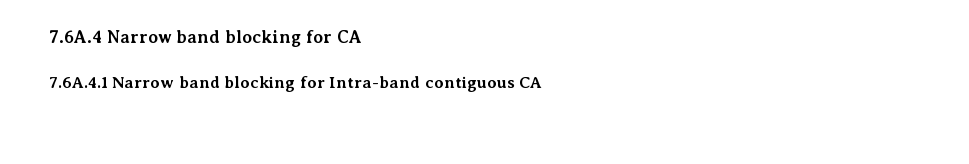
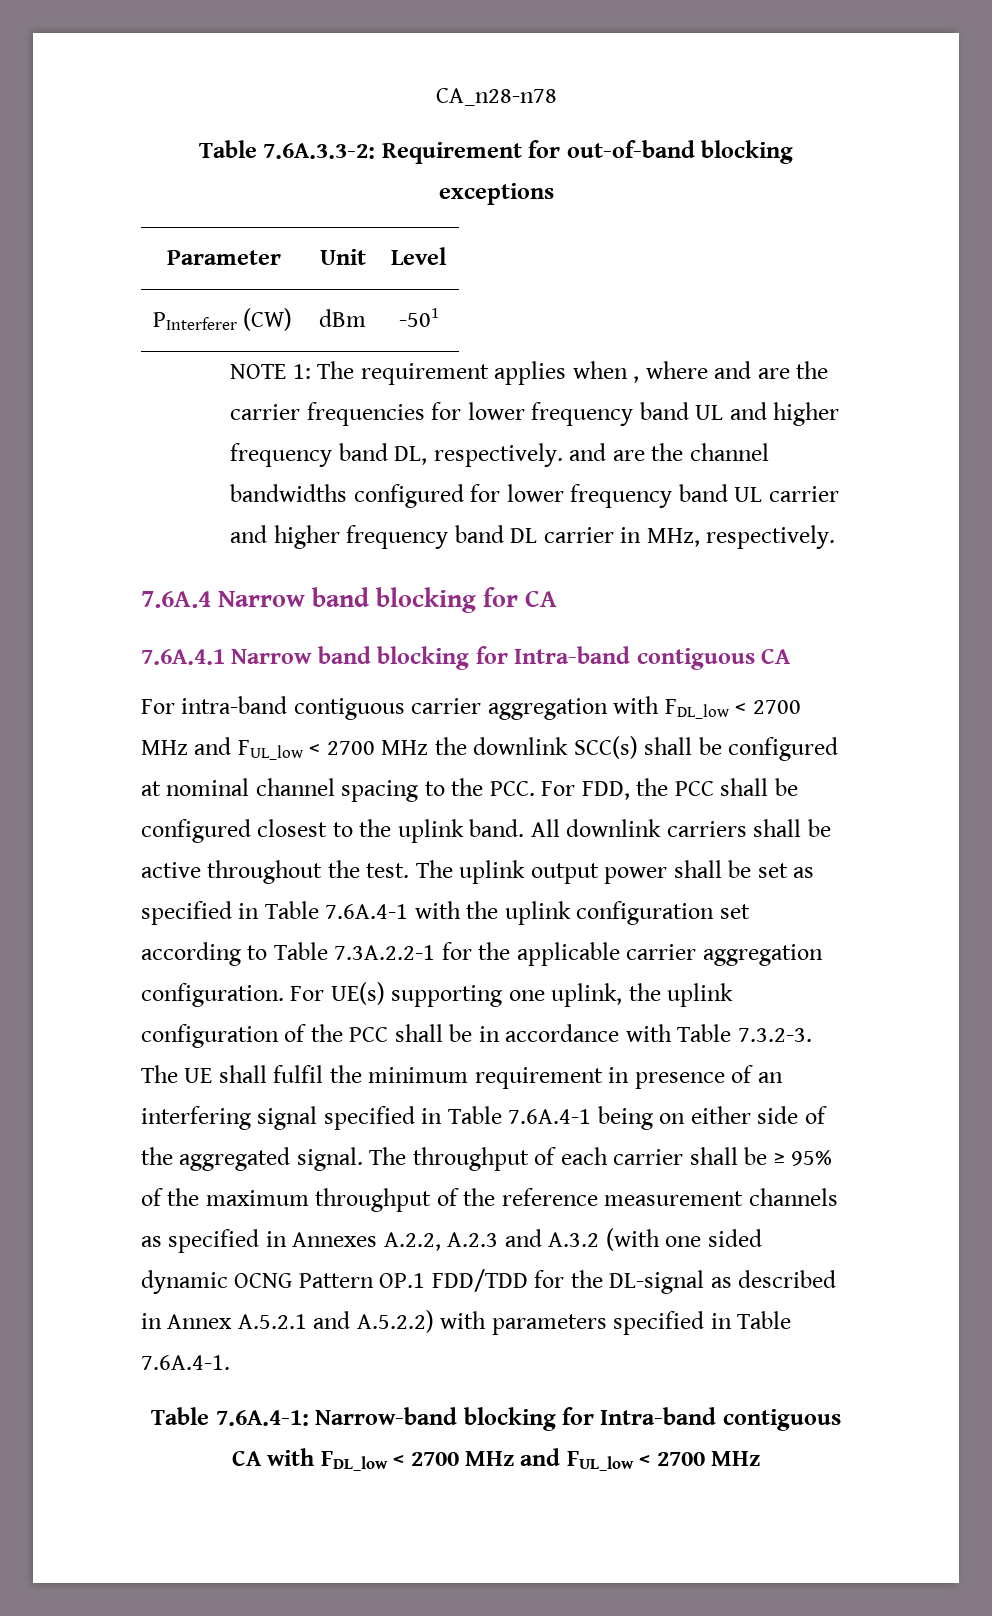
+ CA_n28-n78
+ Table 7.6A.3.3-2: Requirement for out-of-band blocking exceptions
+ Parameter | Unit | Level
+ PInterferer (CW) | dBm | -501
+ NOTE 1: The requirement applies when , where and are the carrier frequencies for lower frequency band UL and higher frequency band DL, respectively. and are the channel bandwidths configured for lower frequency band UL carrier and higher frequency band DL carrier in MHz, respectively.
+ For intra-band contiguous carrier aggregation with FDL_low < 2700 MHz and FUL_low < 2700 MHz the downlink SCC(s) shall be configured at nominal channel spacing to the PCC. For FDD, the PCC shall be configured closest to the uplink band. All downlink carriers shall be active throughout the test. The uplink output power shall be set as specified in Table 7.6A.4-1 with the uplink configuration set according to Table 7.3A.2.2-1 for the applicable carrier aggregation configuration. For UE(s) supporting one uplink, the uplink configuration of the PCC shall be in accordance with Table 7.3.2-3. The UE shall fulfil the minimum requirement in presence of an interfering signal specified in Table 7.6A.4-1 being on either side of the aggregated signal. The throughput of each carrier shall be ≥ 95% of the maximum throughput of the reference measurement channels as specified in Annexes A.2.2, A.2.3 and A.3.2 (with one sided dynamic OCNG Pattern OP.1 FDD/TDD for the DL-signal as described in Annex A.5.2.1 and A.5.2.2) with parameters specified in Table 7.6A.4-1.
+ Table 7.6A.4-1: Narrow-band blocking for Intra-band contiguous CA with FDL_low < 2700 MHz and FUL_low < 2700 MHz

